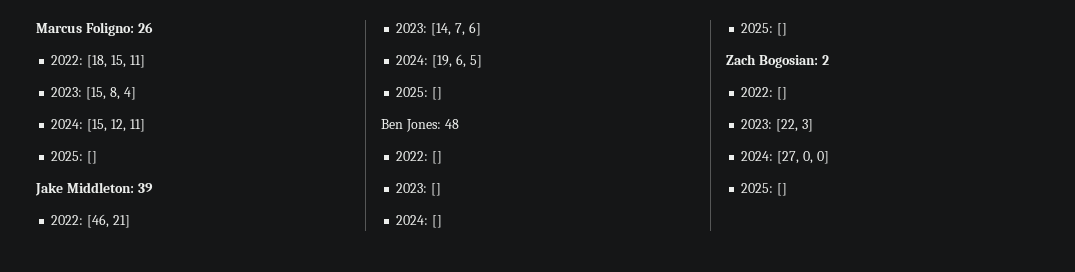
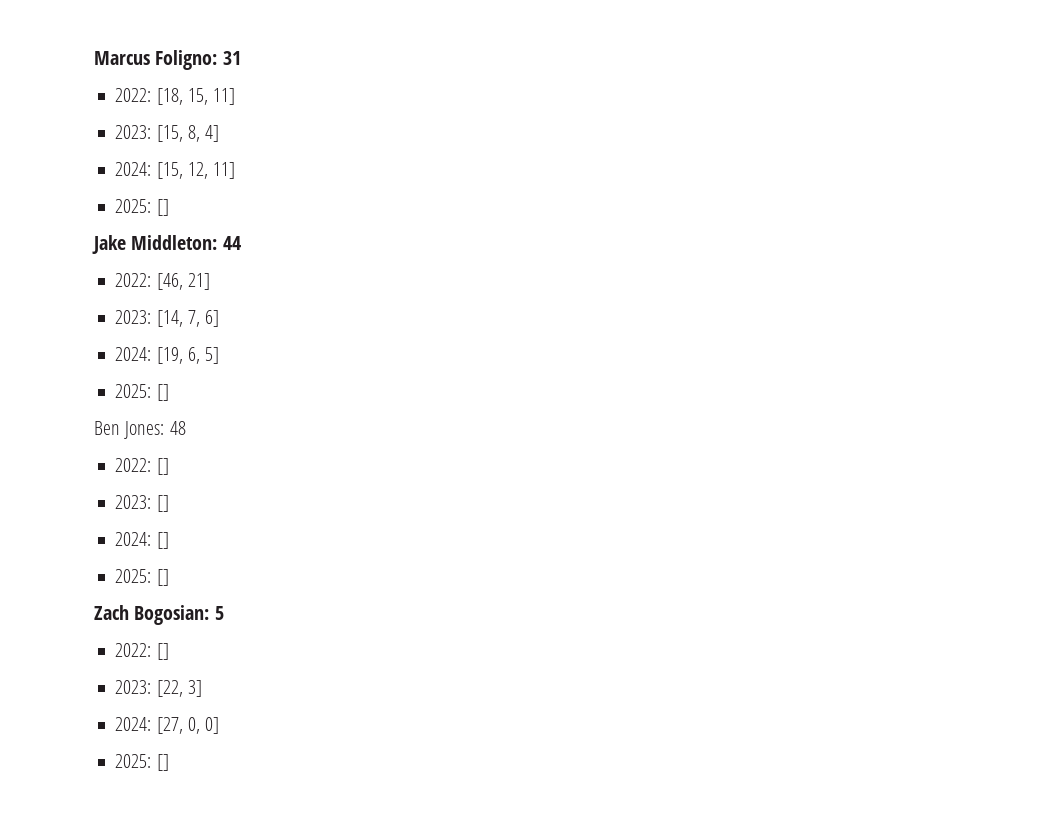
- Marcus Foligno: 26
+ Marcus Foligno: 31
- Jake Middleton: 39
+ Jake Middleton: 44
- Zach Bogosian: 2
+ Zach Bogosian: 5

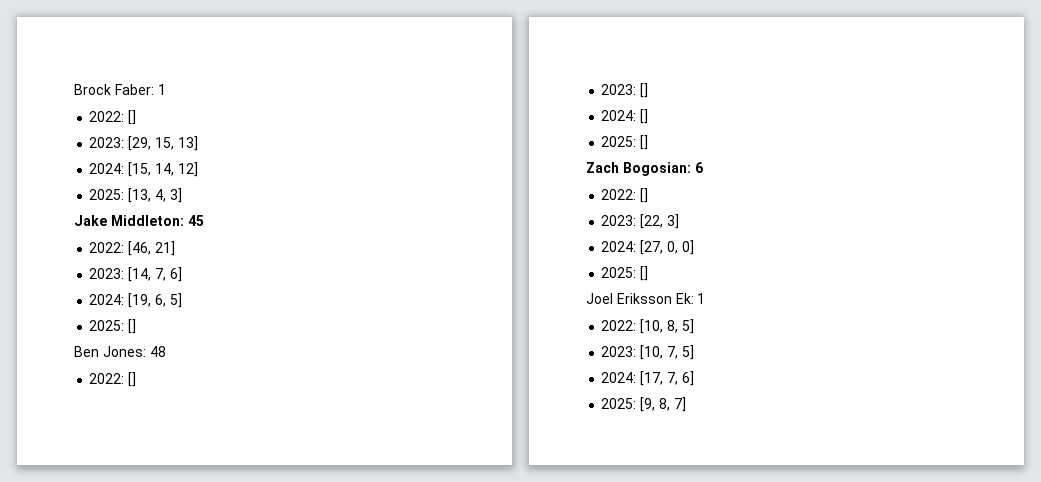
- Marcus Foligno: 31
- 2022: [18, 15, 11]
- 2023: [15, 8, 4]
+ Brock Faber: 1
+ 2022: []
+ 2023: [29, 15, 13]
- 2024: [15, 12, 11]
- 2025: []
+ 2024: [15, 14, 12]
+ 2025: [13, 4, 3]
- Jake Middleton: 44
+ Jake Middleton: 45
- Zach Bogosian: 5
+ Zach Bogosian: 6
+ Joel Eriksson Ek: 1
+ 2022: [10, 8, 5]
+ 2023: [10, 7, 5]
+ 2024: [17, 7, 6]
+ 2025: [9, 8, 7]

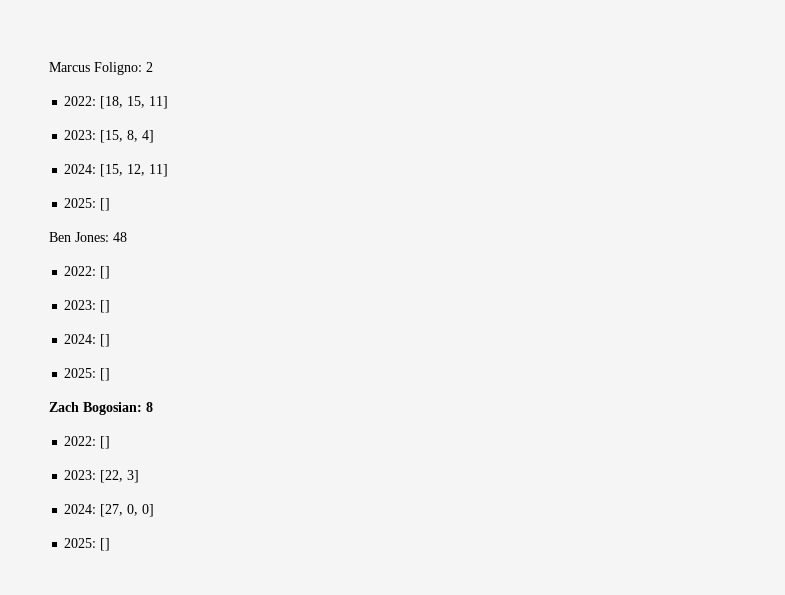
- Brock Faber: 1
- 2022: []
- 2023: [29, 15, 13]
- 2024: [15, 14, 12]
- 2025: [13, 4, 3]
- Jake Middleton: 45
- 2022: [46, 21]
- 2023: [14, 7, 6]
- 2024: [19, 6, 5]
+ Marcus Foligno: 2
+ 2022: [18, 15, 11]
+ 2023: [15, 8, 4]
+ 2024: [15, 12, 11]
- Zach Bogosian: 6
+ Zach Bogosian: 8
- Joel Eriksson Ek: 1
- 2022: [10, 8, 5]
- 2023: [10, 7, 5]
- 2024: [17, 7, 6]
- 2025: [9, 8, 7]

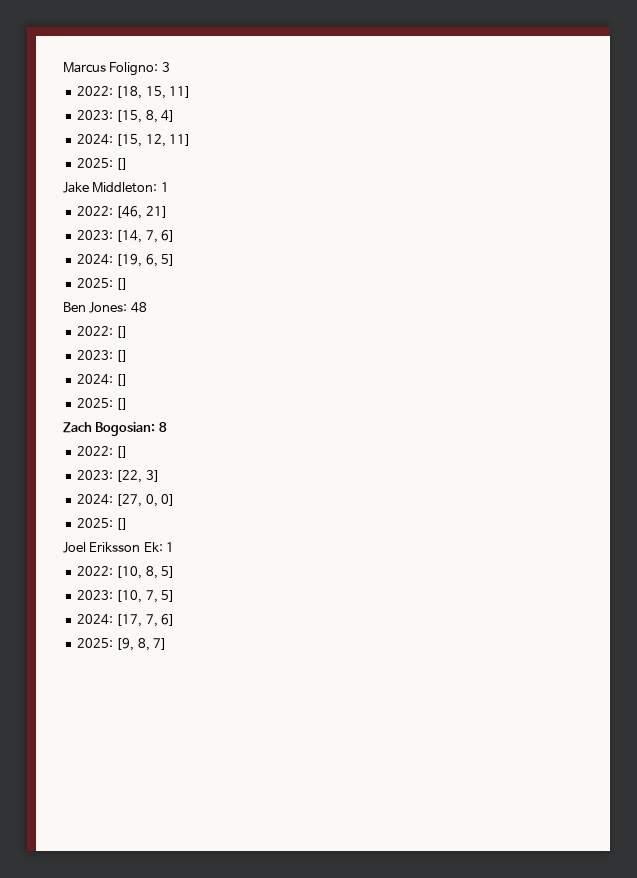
- Marcus Foligno: 2
+ Marcus Foligno: 3
+ Jake Middleton: 1
+ 2022: [46, 21]
+ 2023: [14, 7, 6]
+ 2024: [19, 6, 5]
+ 2025: []
+ Joel Eriksson Ek: 1
+ 2022: [10, 8, 5]
+ 2023: [10, 7, 5]
+ 2024: [17, 7, 6]
+ 2025: [9, 8, 7]

